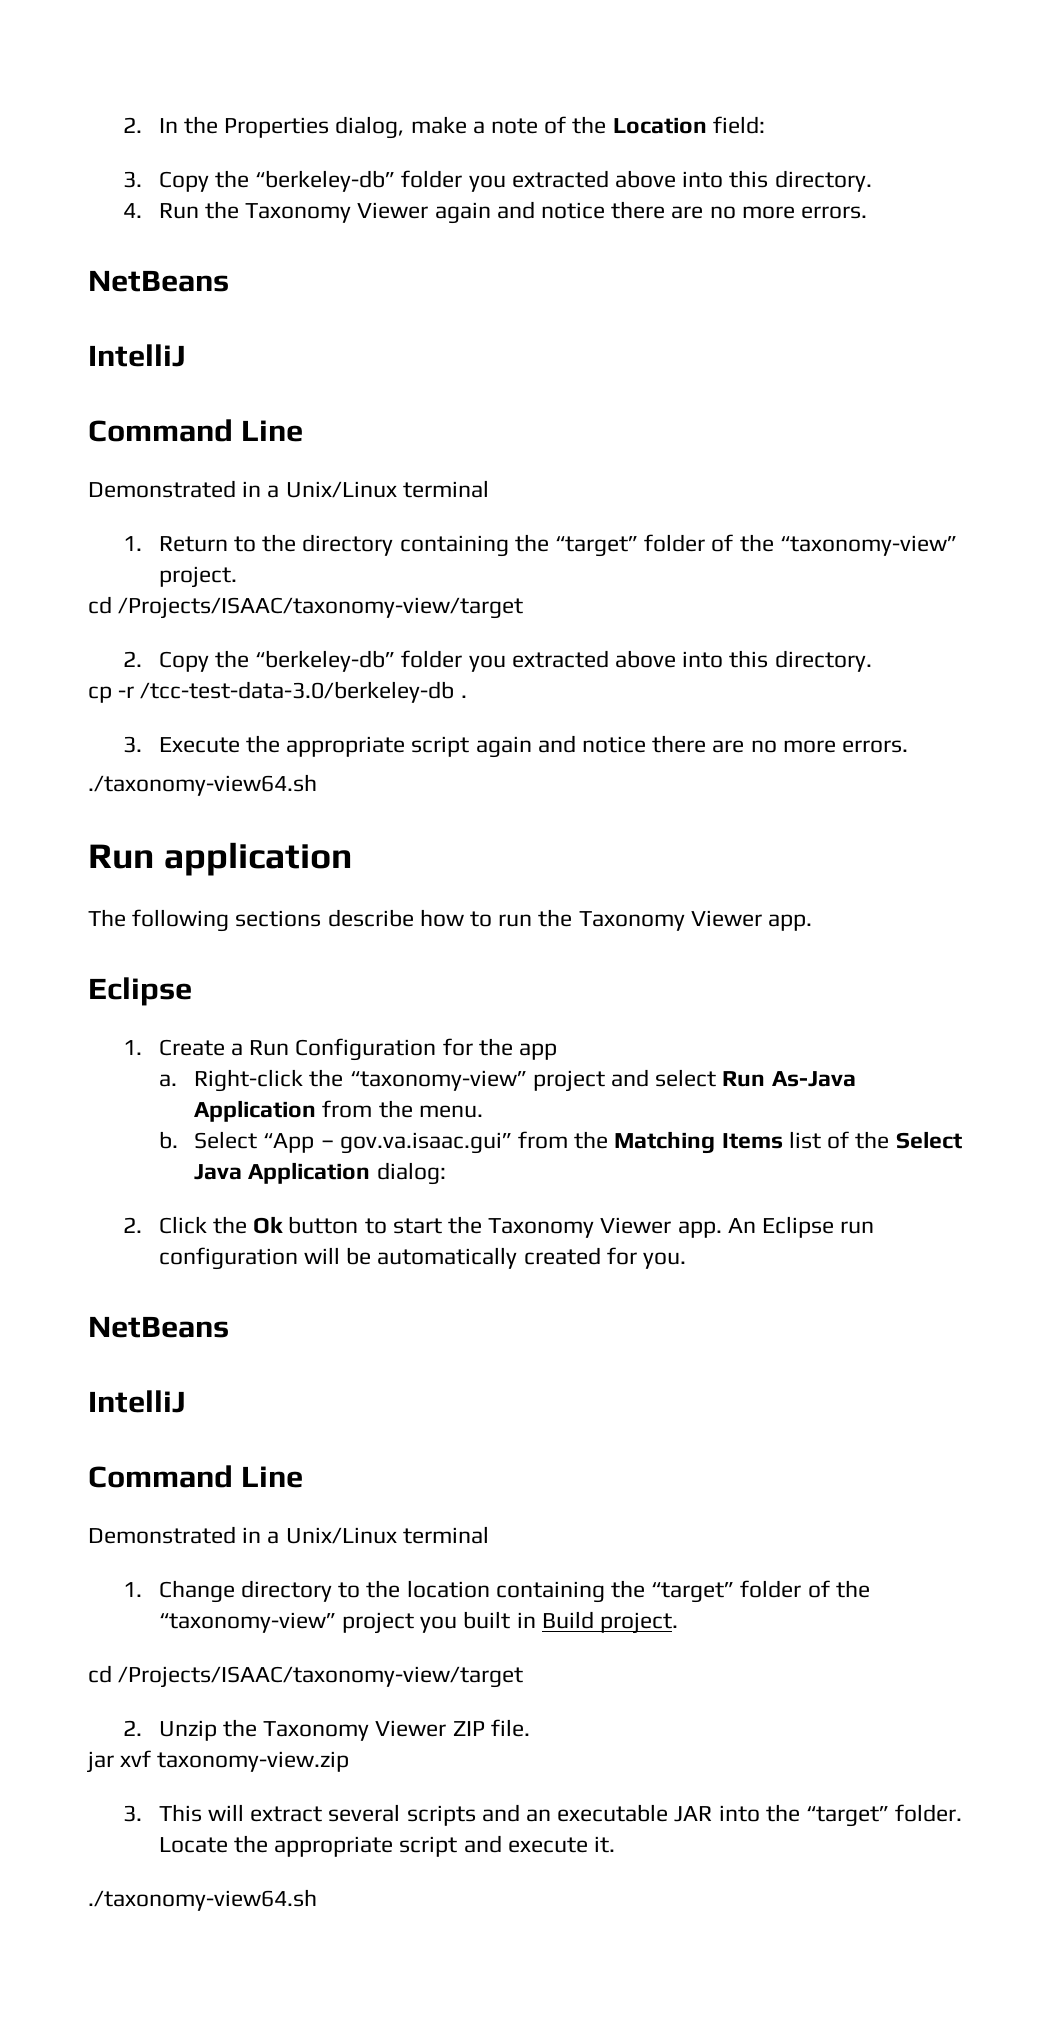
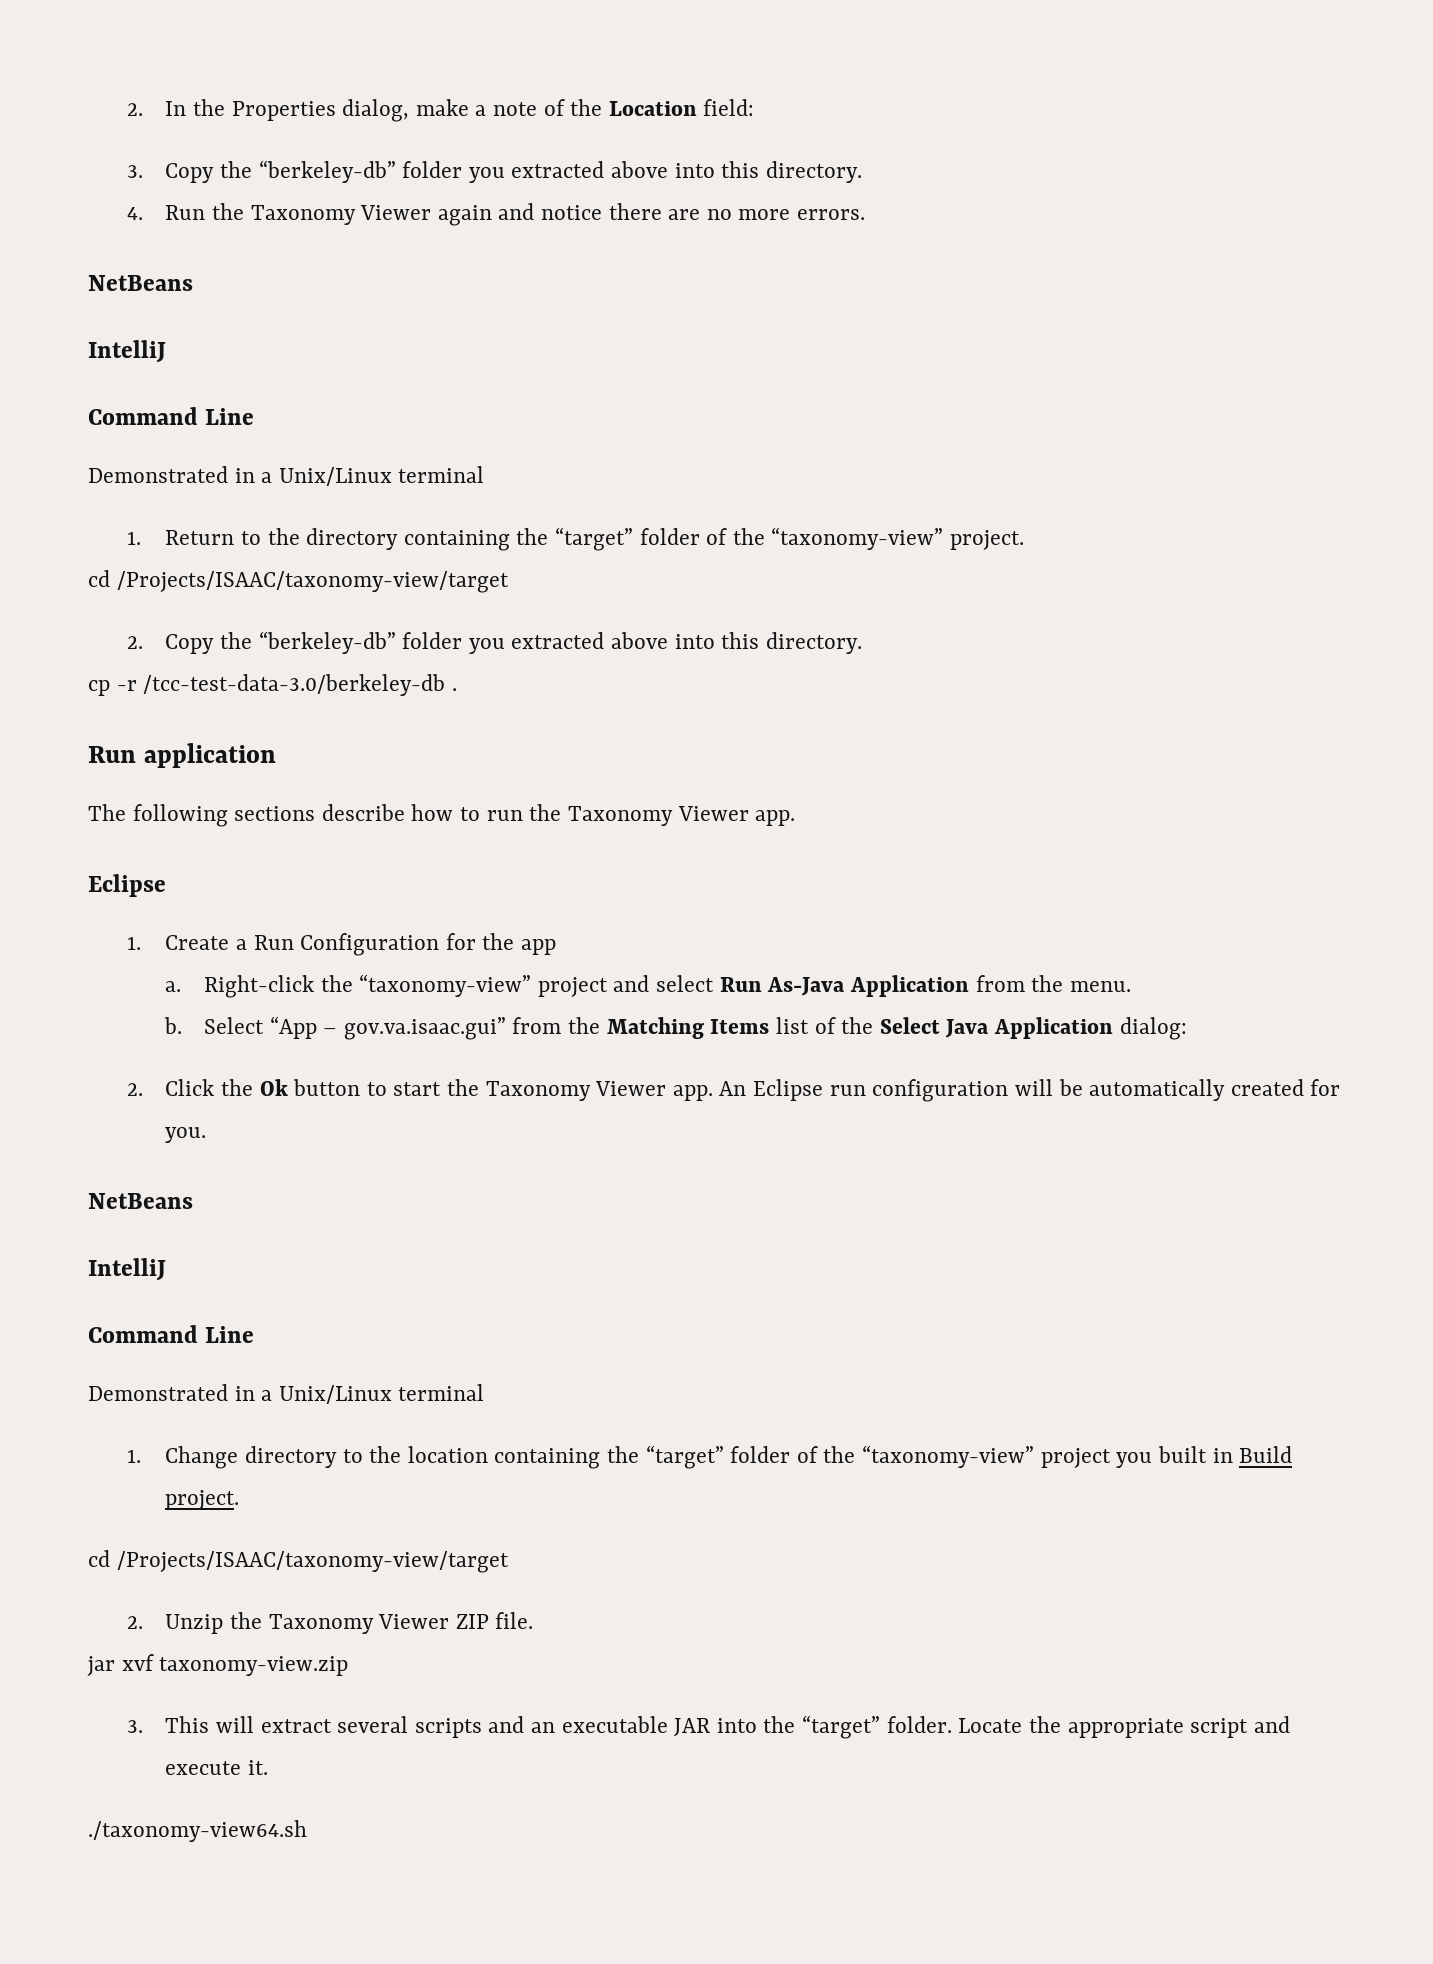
- 3. Execute the appropriate script again and notice there are no more errors.
- ./taxonomy-view64.sh

